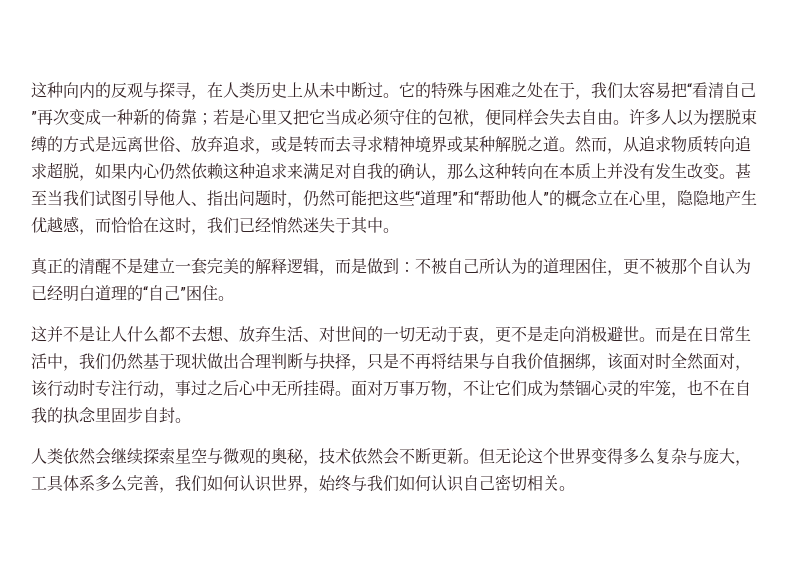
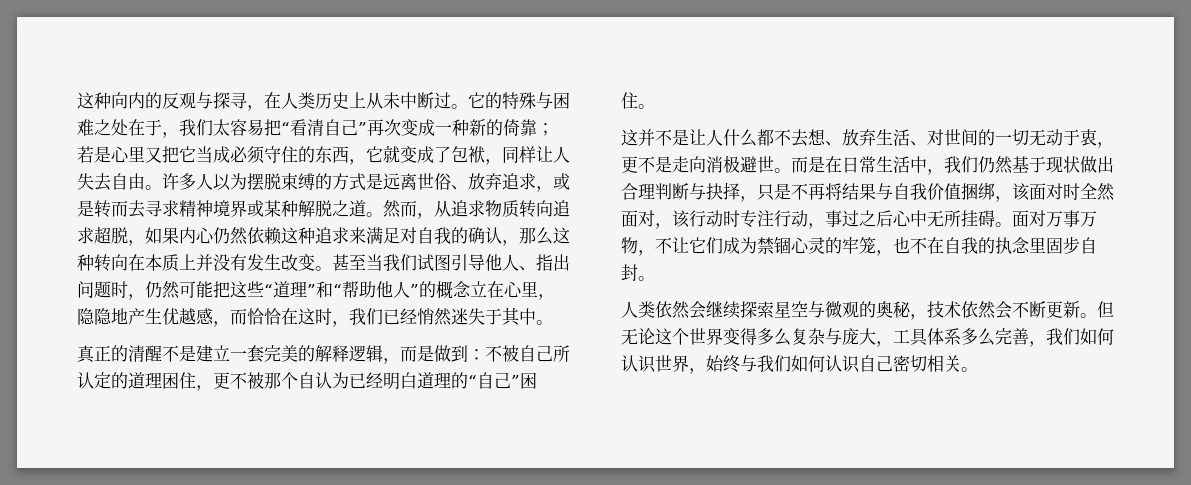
- 它的特殊与困难之处在于，我们太容易把“看清自己”再次变成一种新的倚靠；若是心里又把它当成必须守住的包袱，便同样会失去自由。
+ 它的特殊与困难之处在于，我们太容易把“看清自己”再次变成一种新的倚靠；若是心里又把它当成必须守住的东西，它就变成了包袱，同样让人失去自由。
- 真正的清醒不是建立一套完美的解释逻辑，而是做到：不被自己所认为的道理困住，更不被那个自认为已经明白道理的“自己”困住。
+ 真正的清醒不是建立一套完美的解释逻辑，而是做到：不被自己所认定的道理困住，更不被那个自认为已经明白道理的“自己”困住。

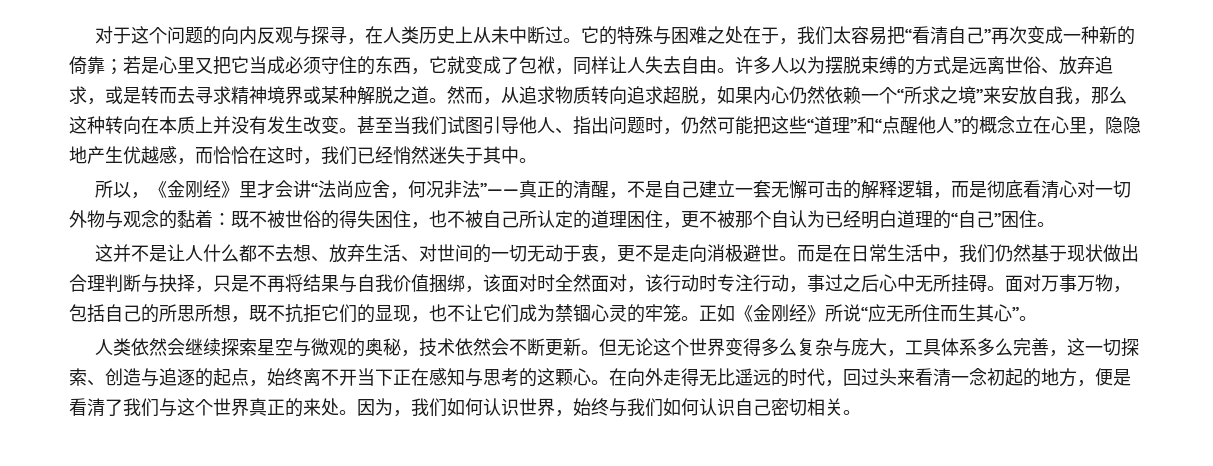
- 这种向内的反观与探寻，在人类历史上从未中断过。
+ 对于这个问题的向内反观与探寻，在人类历史上从未中断过。
- 然而，从追求物质转向追求超脱，如果内心仍然依赖这种追求来满足对自我的确认，那么这种转向在本质上并没有发生改变。
+ 然而，从追求物质转向追求超脱，如果内心仍然依赖一个“所求之境”来安放自我，那么这种转向在本质上并没有发生改变。
- 甚至当我们试图引导他人、指出问题时，仍然可能把这些“道理”和“帮助他人”的概念立在心里，隐隐地产生优越感，而恰恰在这时，我们已经悄然迷失于其中。
+ 甚至当我们试图引导他人、指出问题时，仍然可能把这些“道理”和“点醒他人”的概念立在心里，隐隐地产生优越感，而恰恰在这时，我们已经悄然迷失于其中。
- 真正的清醒不是建立一套完美的解释逻辑，而是做到：不被自己所认定的道理困住，更不被那个自认为已经明白道理的“自己”困住。
+ 所以，《金刚经》里才会讲“法尚应舍，何况非法”——真正的清醒，不是自己建立一套无懈可击的解释逻辑，而是彻底看清心对一切外物与观念的黏着：既不被世俗的得失困住，也不被自己所认定的道理困住，更不被那个自认为已经明白道理的“自己”困住。
- 面对万事万物，不让它们成为禁锢心灵的牢笼，也不在自我的执念里固步自封。
+ 面对万事万物，包括自己的所思所想，既不抗拒它们的显现，也不让它们成为禁锢心灵的牢笼。正如《金刚经》所说“应无所住而生其心”。
- 但无论这个世界变得多么复杂与庞大，工具体系多么完善，我们如何认识世界，始终与我们如何认识自己密切相关。
+ 但无论这个世界变得多么复杂与庞大，工具体系多么完善，这一切探索、创造与追逐的起点，始终离不开当下正在感知与思考的这颗心。在向外走得无比遥远的时代，回过头来看清一念初起的地方，便是看清了我们与这个世界真正的来处。因为，我们如何认识世界，始终与我们如何认识自己密切相关。

